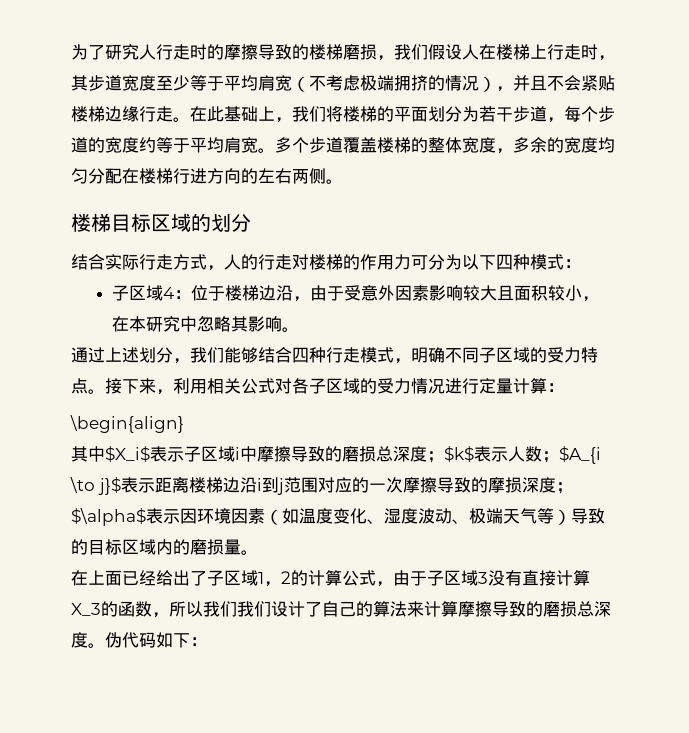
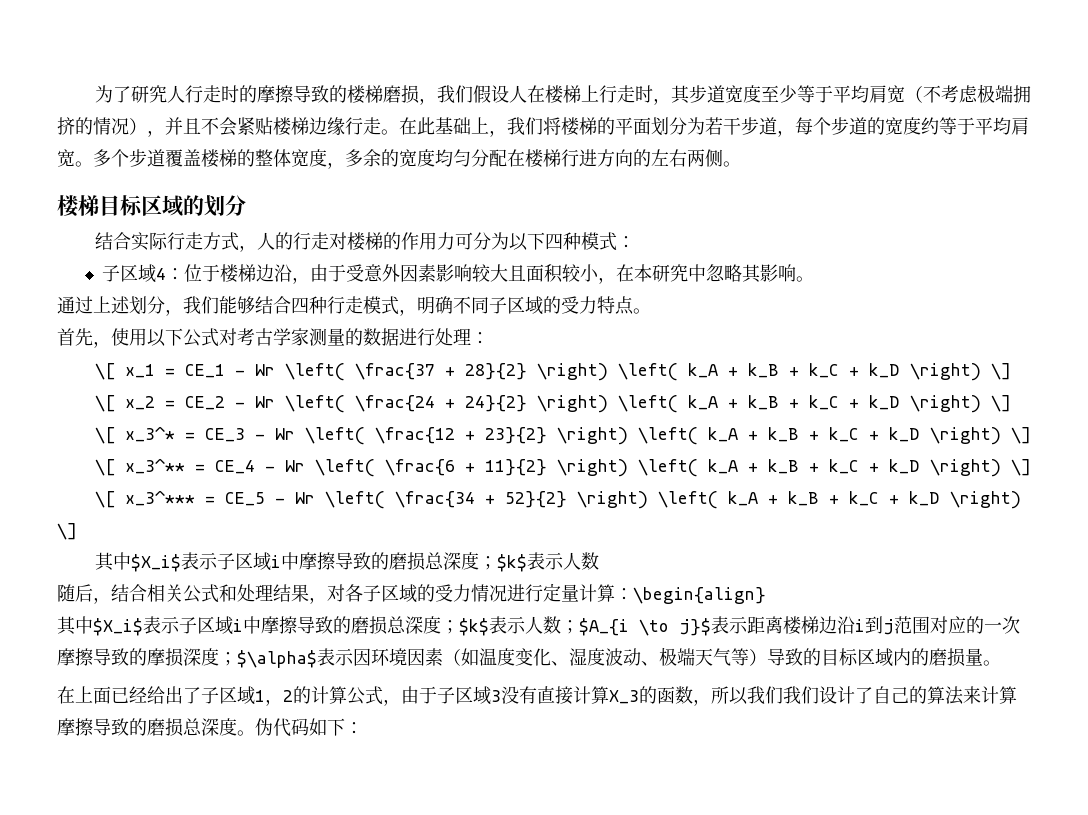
- 通过上述划分，我们能够结合四种行走模式，明确不同子区域的受力特点。接下来，利用相关公式对各子区域的受力情况进行定量计算：
- \begin{align}
+ 通过上述划分，我们能够结合四种行走模式，明确不同子区域的受力特点。
+ 首先，使用以下公式对考古学家测量的数据进行处理：
+ \[ x_1 = CE_1 - Wr \left( \frac{37 + 28}{2} \right) \left( k_A + k_B + k_C + k_D \right) \]
+ \[ x_2 = CE_2 - Wr \left( \frac{24 + 24}{2} \right) \left( k_A + k_B + k_C + k_D \right) \]
+ \[ x_3^* = CE_3 - Wr \left( \frac{12 + 23}{2} \right) \left( k_A + k_B + k_C + k_D \right) \]
+ \[ x_3^** = CE_4 - Wr \left( \frac{6 + 11}{2} \right) \left( k_A + k_B + k_C + k_D \right) \]
+ \[ x_3^*** = CE_5 - Wr \left( \frac{34 + 52}{2} \right) \left( k_A + k_B + k_C + k_D \right) \]
+ 其中$X_i$表示子区域i中摩擦导致的磨损总深度；$k$表示人数
+ 随后，结合相关公式和处理结果，对各子区域的受力情况进行定量计算：\begin{align}

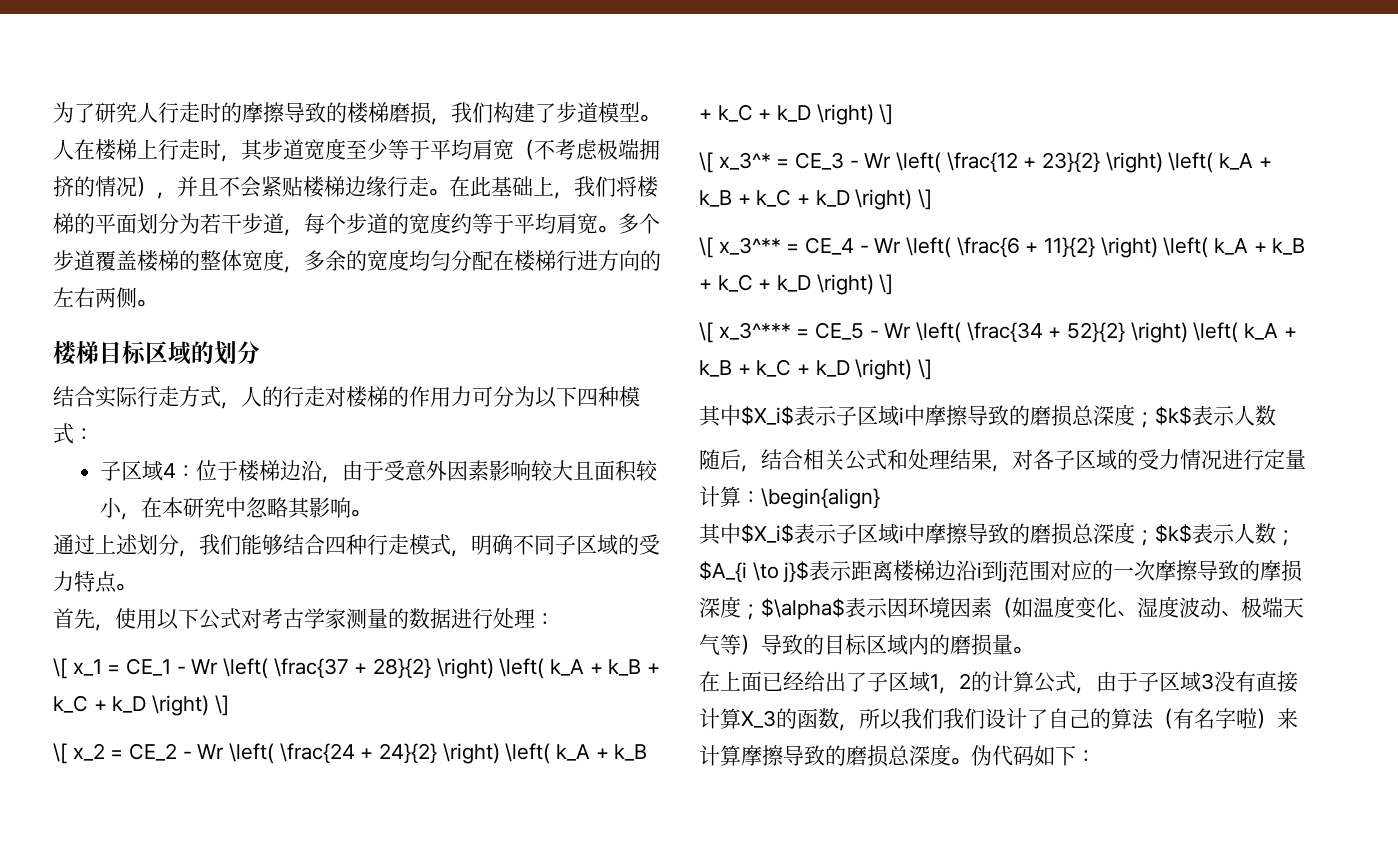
- 为了研究人行走时的摩擦导致的楼梯磨损，我们假设人在楼梯上行走时，其步道宽度至少等于平均肩宽（不考虑极端拥挤的情况），并且不会紧贴楼梯边缘行走。
+ 为了研究人行走时的摩擦导致的楼梯磨损，我们构建了步道模型。人在楼梯上行走时，其步道宽度至少等于平均肩宽（不考虑极端拥挤的情况），并且不会紧贴楼梯边缘行走。
- 在上面已经给出了子区域1，2的计算公式，由于子区域3没有直接计算X_3的函数，所以我们我们设计了自己的算法来计算摩擦导致的磨损总深度。
+ 在上面已经给出了子区域1，2的计算公式，由于子区域3没有直接计算X_3的函数，所以我们我们设计了自己的算法（有名字啦）来计算摩擦导致的磨损总深度。

